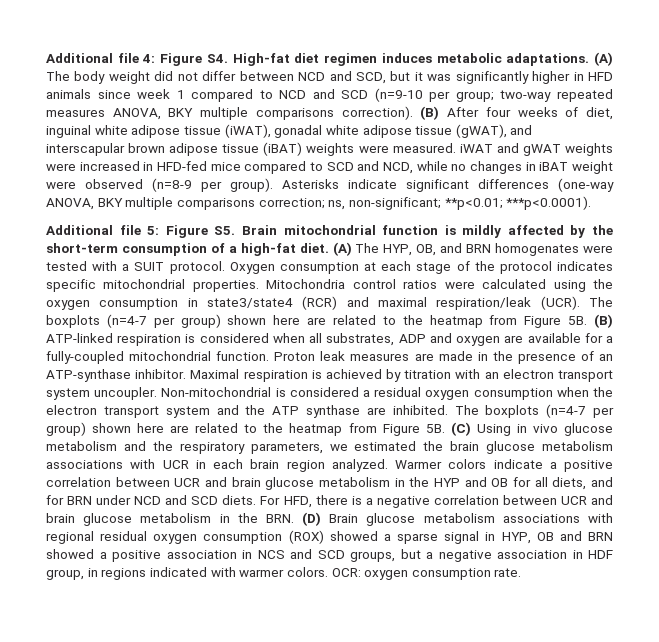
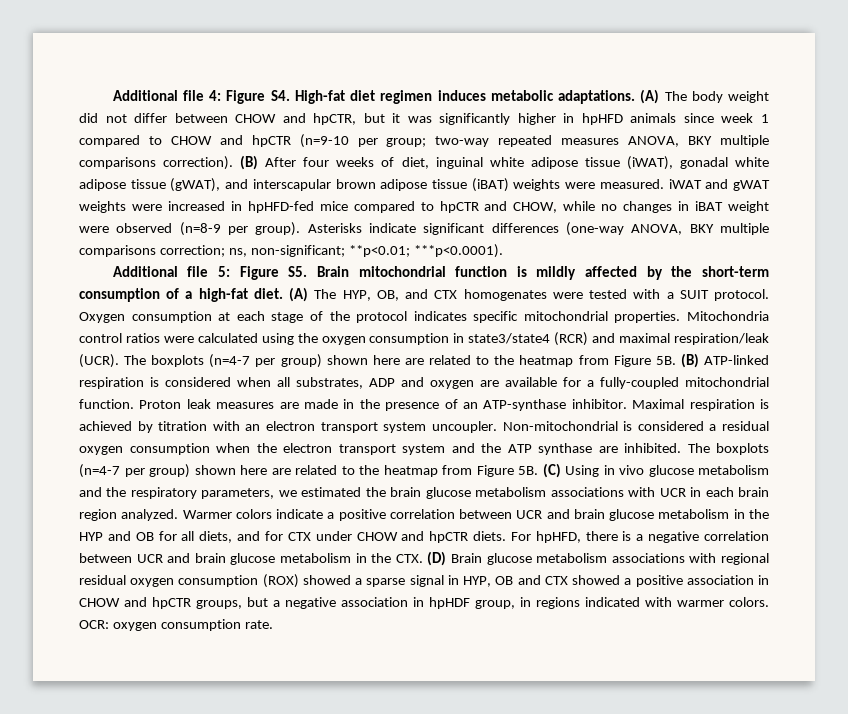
- (A) The body weight did not differ between NCD and SCD, but it was significantly higher in HFD animals since week 1 compared to NCD and SCD (n=9-10 per group; two-way repeated measures ANOVA, BKY multiple comparisons correction).
+ (A) The body weight did not differ between CHOW and hpCTR, but it was significantly higher in hpHFD animals since week 1 compared to CHOW and hpCTR (n=9-10 per group; two-way repeated measures ANOVA, BKY multiple comparisons correction).
- (B) After four weeks of diet, inguinal white adipose tissue (iWAT), gonadal white adipose tissue (gWAT), and interscapular brown adipose tissue (iBAT) weights were measured. iWAT and gWAT weights were increased in HFD-fed mice compared to SCD and NCD, while no changes in iBAT weight were observed (n=8-9 per group).
+ (B) After four weeks of diet, inguinal white adipose tissue (iWAT), gonadal white adipose tissue (gWAT), and interscapular brown adipose tissue (iBAT) weights were measured. iWAT and gWAT weights were increased in hpHFD-fed mice compared to hpCTR and CHOW, while no changes in iBAT weight were observed (n=8-9 per group).
- (A) The HYP, OB, and BRN homogenates were tested with a SUIT protocol.
+ (A) The HYP, OB, and CTX homogenates were tested with a SUIT protocol.
- Warmer colors indicate a positive correlation between UCR and brain glucose metabolism in the HYP and OB for all diets, and for BRN under NCD and SCD diets.
+ Warmer colors indicate a positive correlation between UCR and brain glucose metabolism in the HYP and OB for all diets, and for CTX under CHOW and hpCTR diets.
- For HFD, there is a negative correlation between UCR and brain glucose metabolism in the BRN. (D) Brain glucose metabolism associations with regional residual oxygen consumption (ROX) showed a sparse signal in HYP, OB and BRN showed a positive association in NCS and SCD groups, but a negative association in HDF group, in regions indicated with warmer colors.
+ For hpHFD, there is a negative correlation between UCR and brain glucose metabolism in the CTX. (D) Brain glucose metabolism associations with regional residual oxygen consumption (ROX) showed a sparse signal in HYP, OB and CTX showed a positive association in CHOW and hpCTR groups, but a negative association in hpHDF group, in regions indicated with warmer colors.

